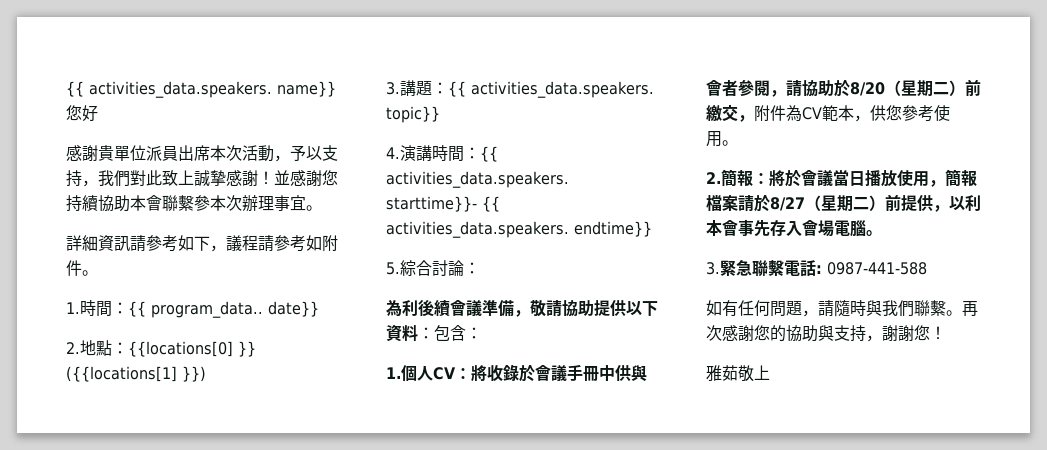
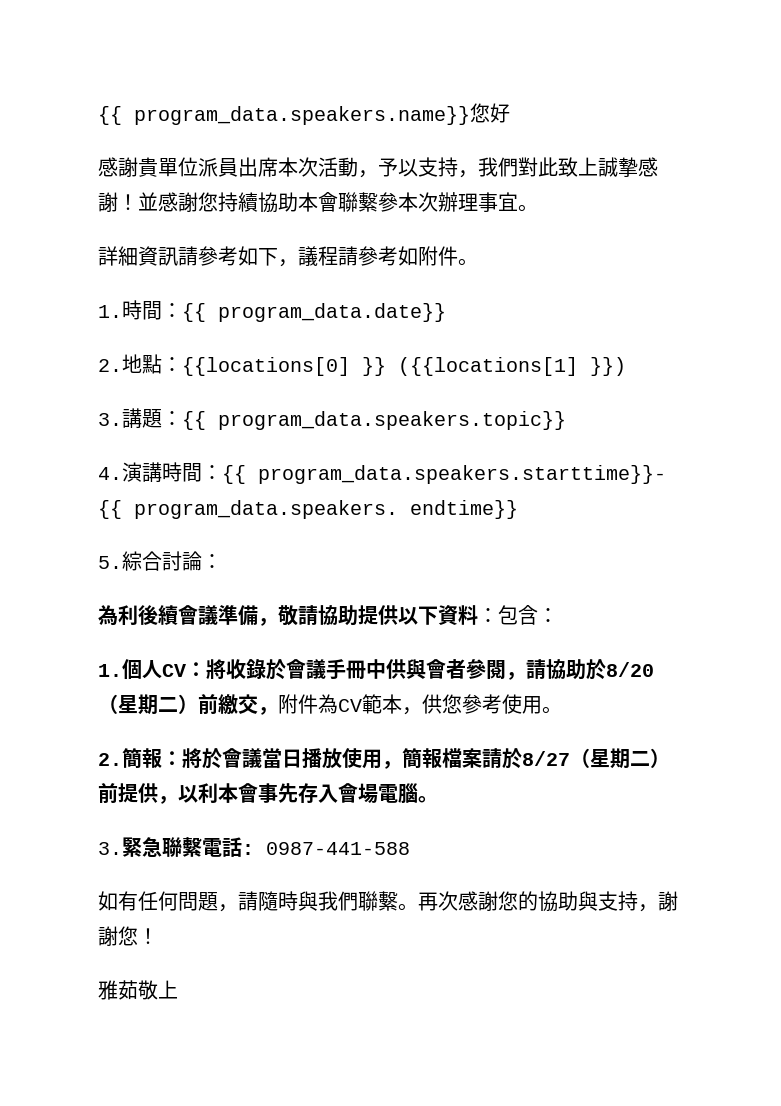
- {{ activities_data.speakers. name}}您好
+ {{ program_data.speakers.name}}您好
- 1.時間：{{ program_data.. date}}
+ 1.時間：{{ program_data.date}}
- 3.講題：{{ activities_data.speakers. topic}}
+ 3.講題：{{ program_data.speakers.topic}}
- 4.演講時間：{{ activities_data.speakers. starttime}}- {{ activities_data.speakers. endtime}}
+ 4.演講時間：{{ program_data.speakers.starttime}}- {{ program_data.speakers. endtime}}

